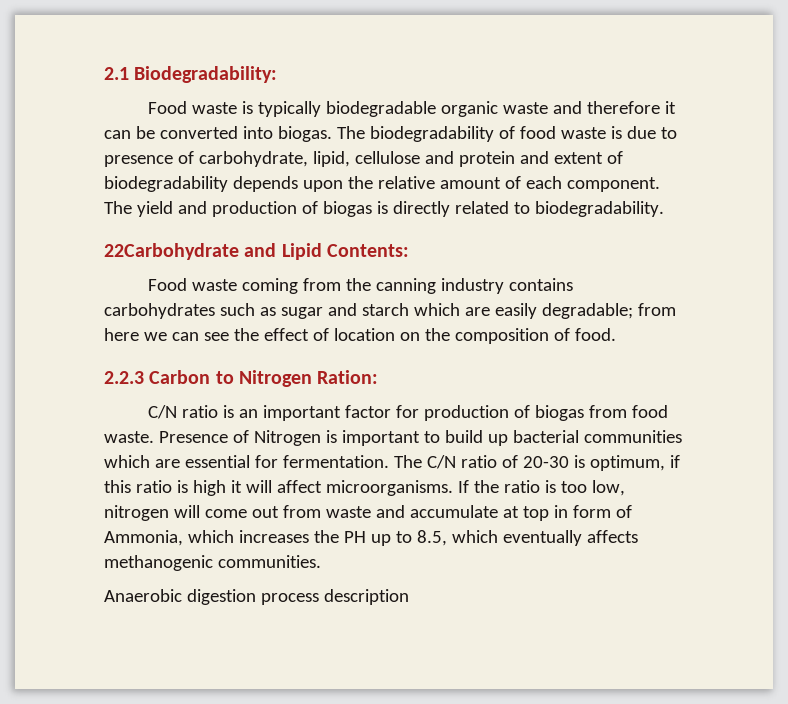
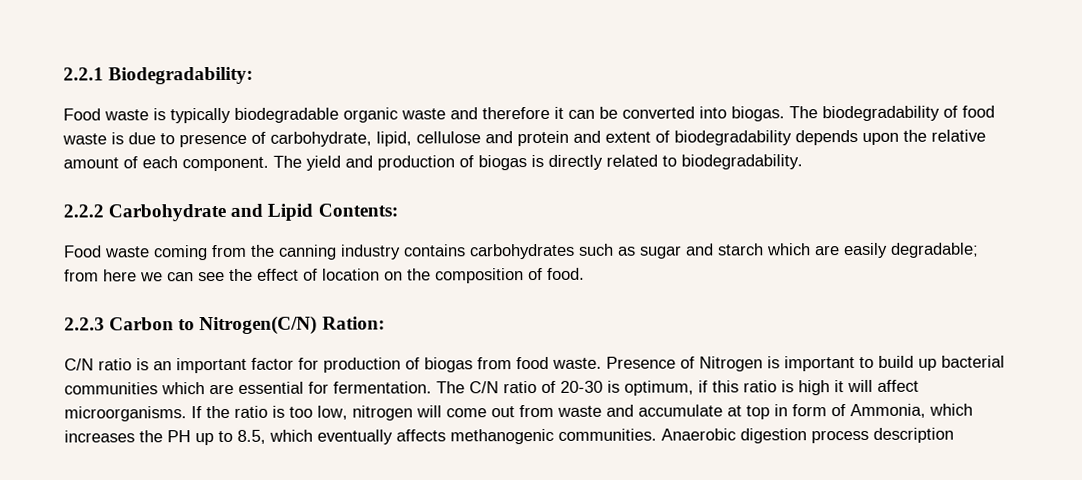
- 2.1 Biodegradability:
+ 2.2.1 Biodegradability:
- 22Carbohydrate and Lipid Contents:
+ 2.2.2 Carbohydrate and Lipid Contents:
- 2.2.3 Carbon to Nitrogen Ration:
+ 2.2.3 Carbon to Nitrogen(C/N) Ration:
- If the ratio is too low, nitrogen will come out from waste and accumulate at top in form of Ammonia, which increases the PH up to 8.5, which eventually affects methanogenic communities.
- Anaerobic digestion process description
+ If the ratio is too low, nitrogen will come out from waste and accumulate at top in form of Ammonia, which increases the PH up to 8.5, which eventually affects methanogenic communities. Anaerobic digestion process description

